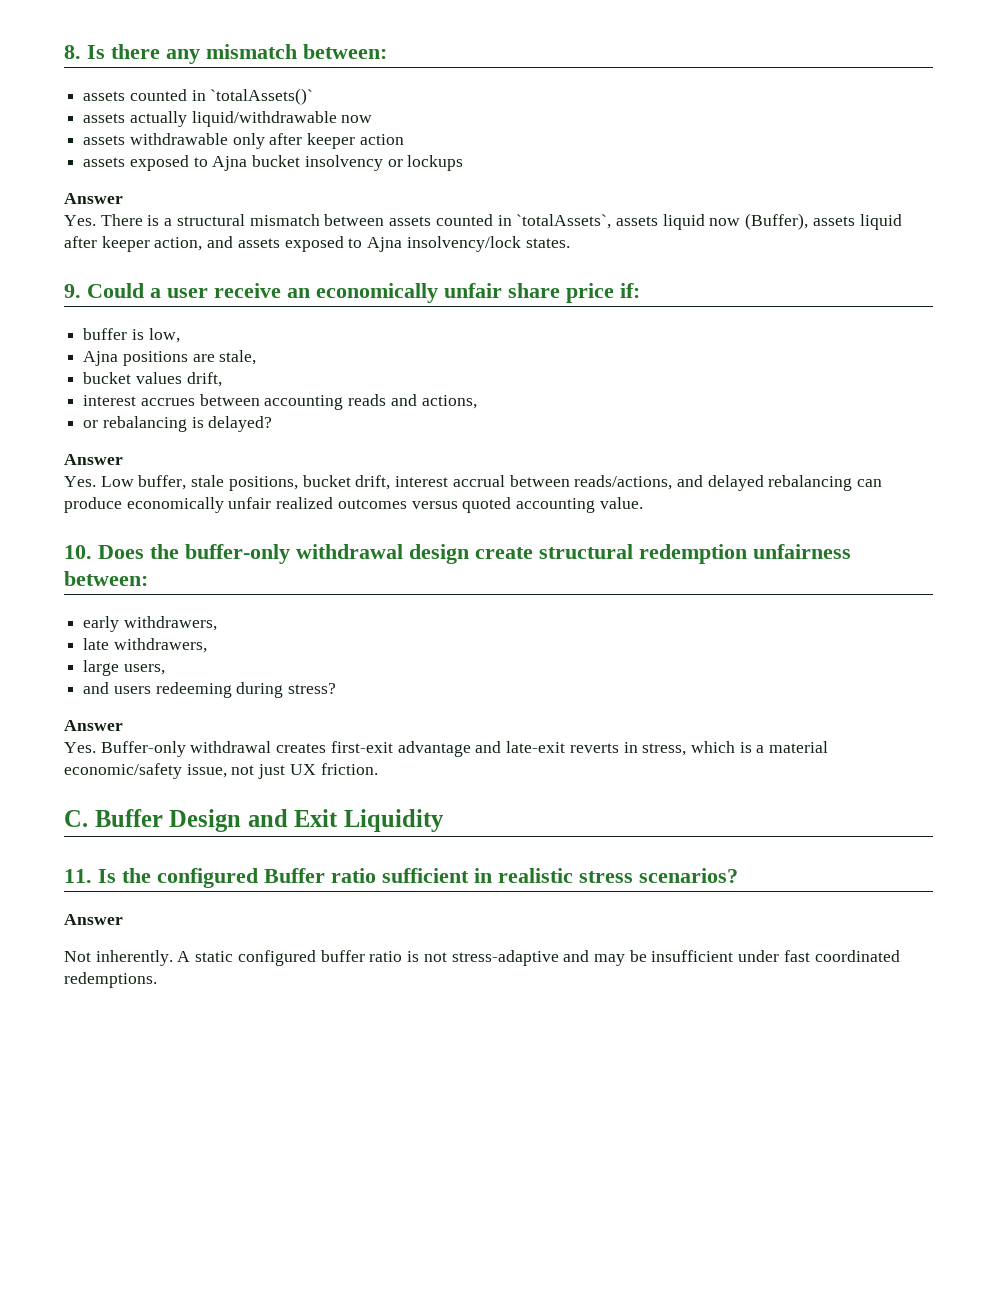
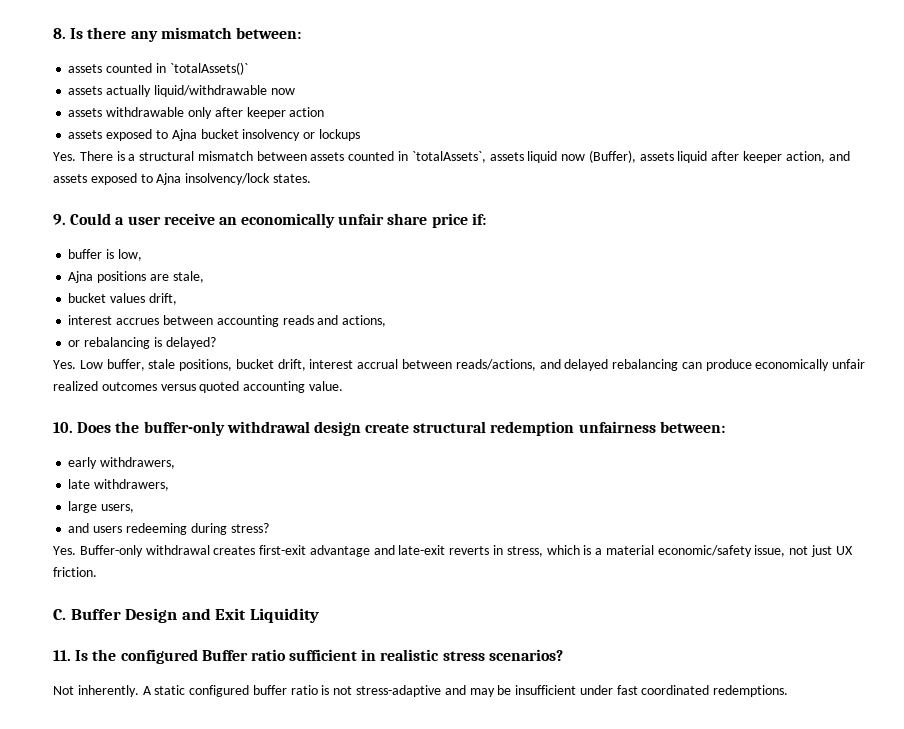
  assets exposed to Ajna bucket insolvency or lockups
- Answer
  or rebalancing is delayed?
- Answer
  and users redeeming during stress?
- Answer
  11. Is the configured Buffer ratio sufficient in realistic stress scenarios?
- Answer

